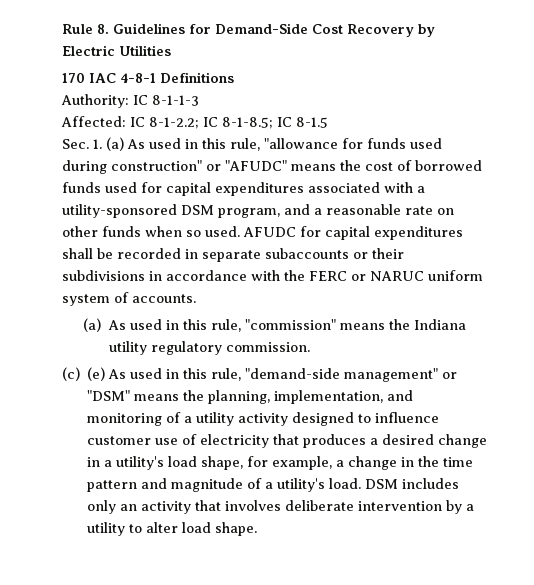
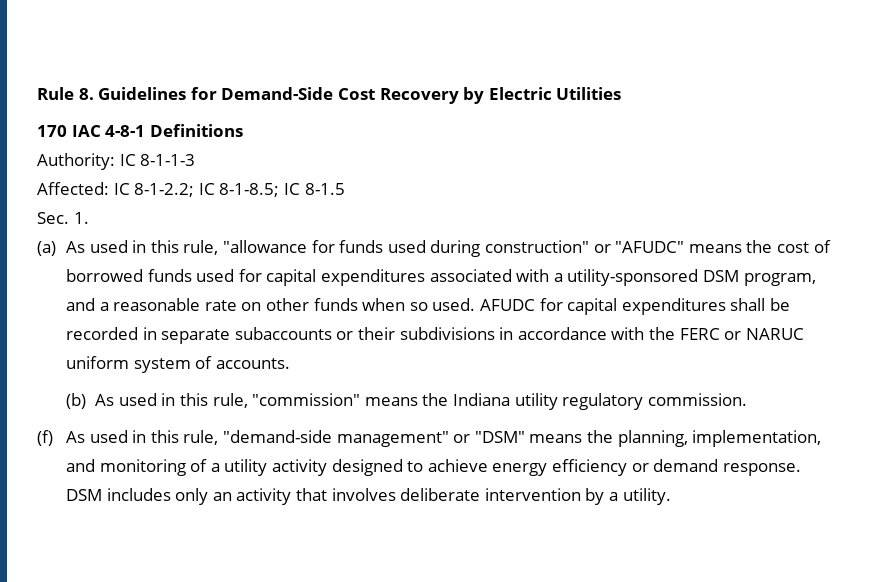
- Sec. 1. (a) As used in this rule, "allowance for funds used during construction" or "AFUDC" means the cost of borrowed funds used for capital expenditures associated with a utility-sponsored DSM program, and a reasonable rate on other funds when so used.
+ Sec. 1.
+ (a) As used in this rule, "allowance for funds used during construction" or "AFUDC" means the cost of borrowed funds used for capital expenditures associated with a utility-sponsored DSM program, and a reasonable rate on other funds when so used.
- (a) As used in this rule, "commission" means the Indiana utility regulatory commission.
+ (b) As used in this rule, "commission" means the Indiana utility regulatory commission.
- (c) (e) As used in this rule, "demand-side management" or "DSM" means the planning, implementation, and monitoring of a utility activity designed to influence customer use of electricity that produces a desired change in a utility's load shape, for example, a change in the time pattern and magnitude of a utility's load.
+ (f) As used in this rule, "demand-side management" or "DSM" means the planning, implementation, and monitoring of a utility activity designed to achieve energy efficiency or demand response.
- DSM includes only an activity that involves deliberate intervention by a utility to alter load shape.
+ DSM includes only an activity that involves deliberate intervention by a utility.

